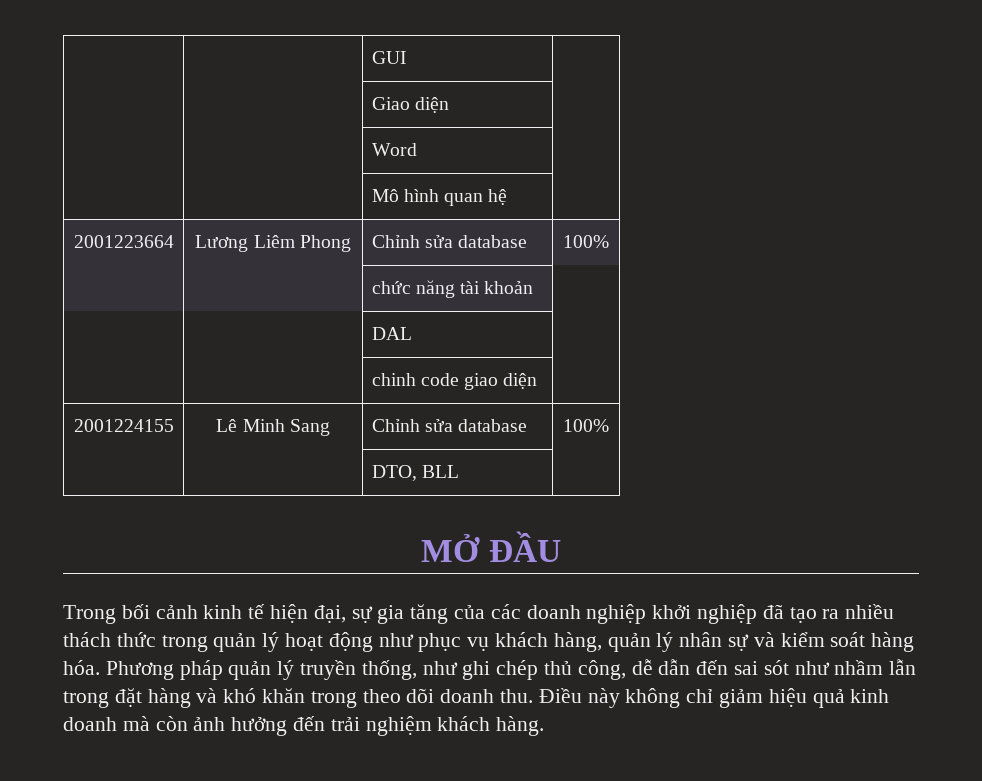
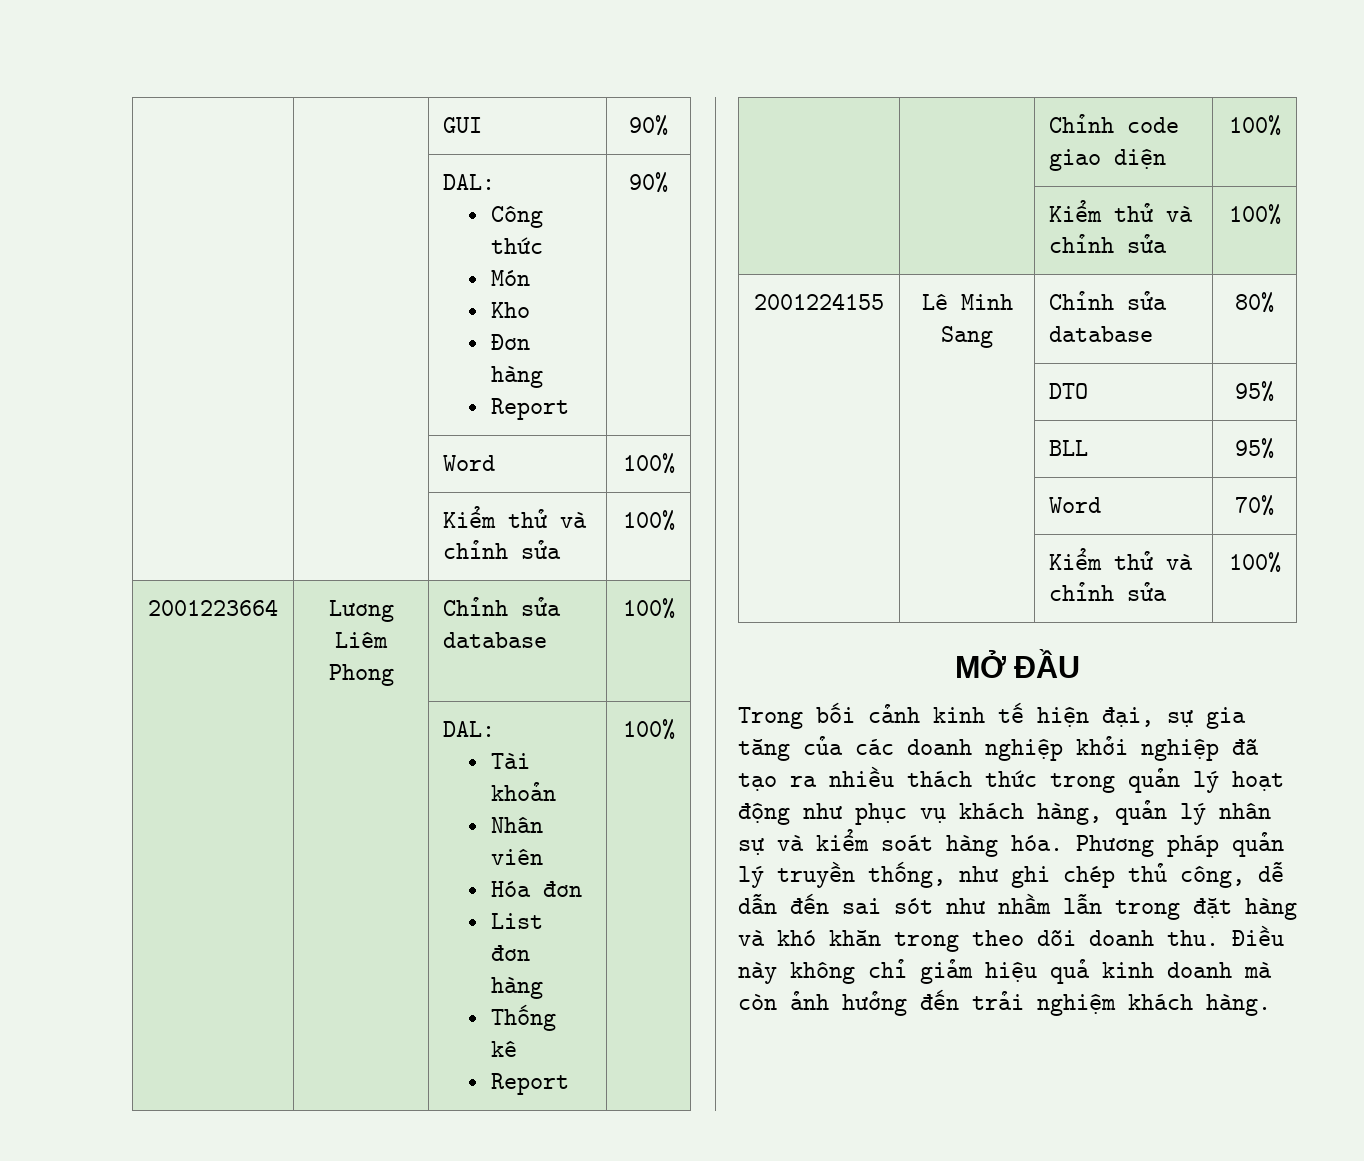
- | | GUI |
- | | Giao diện |
- | | Word |
- | | Mô hình quan hệ |
+ | | GUI | 90%
+ | | DAL:
+ Công thức
+ Món
+ Kho
+ Đơn hàng
+ Report | 90%
+ | | Word | 100%
+ | | Kiểm thử và chỉnh sửa | 100%
  2001223664 | Lương Liêm Phong | Chỉnh sửa database | 100%
- | | chức năng tài khoản |
- | | DAL |
- | | chinh code giao diện |
+ | | DAL:
+ Tài khoản
+ Nhân viên
+ Hóa đơn
+ List đơn hàng
+ Thống kê
+ Report | 100%
+ | | Chỉnh code giao diện | 100%
+ | | Kiểm thử và chỉnh sửa | 100%
- 2001224155 | Lê Minh Sang | Chỉnh sửa database | 100%
- | | DTO, BLL |
+ 2001224155 | Lê Minh Sang | Chỉnh sửa database | 80%
+ | | DTO | 95%
+ | | BLL | 95%
+ | | Word | 70%
+ | | Kiểm thử và chỉnh sửa | 100%

